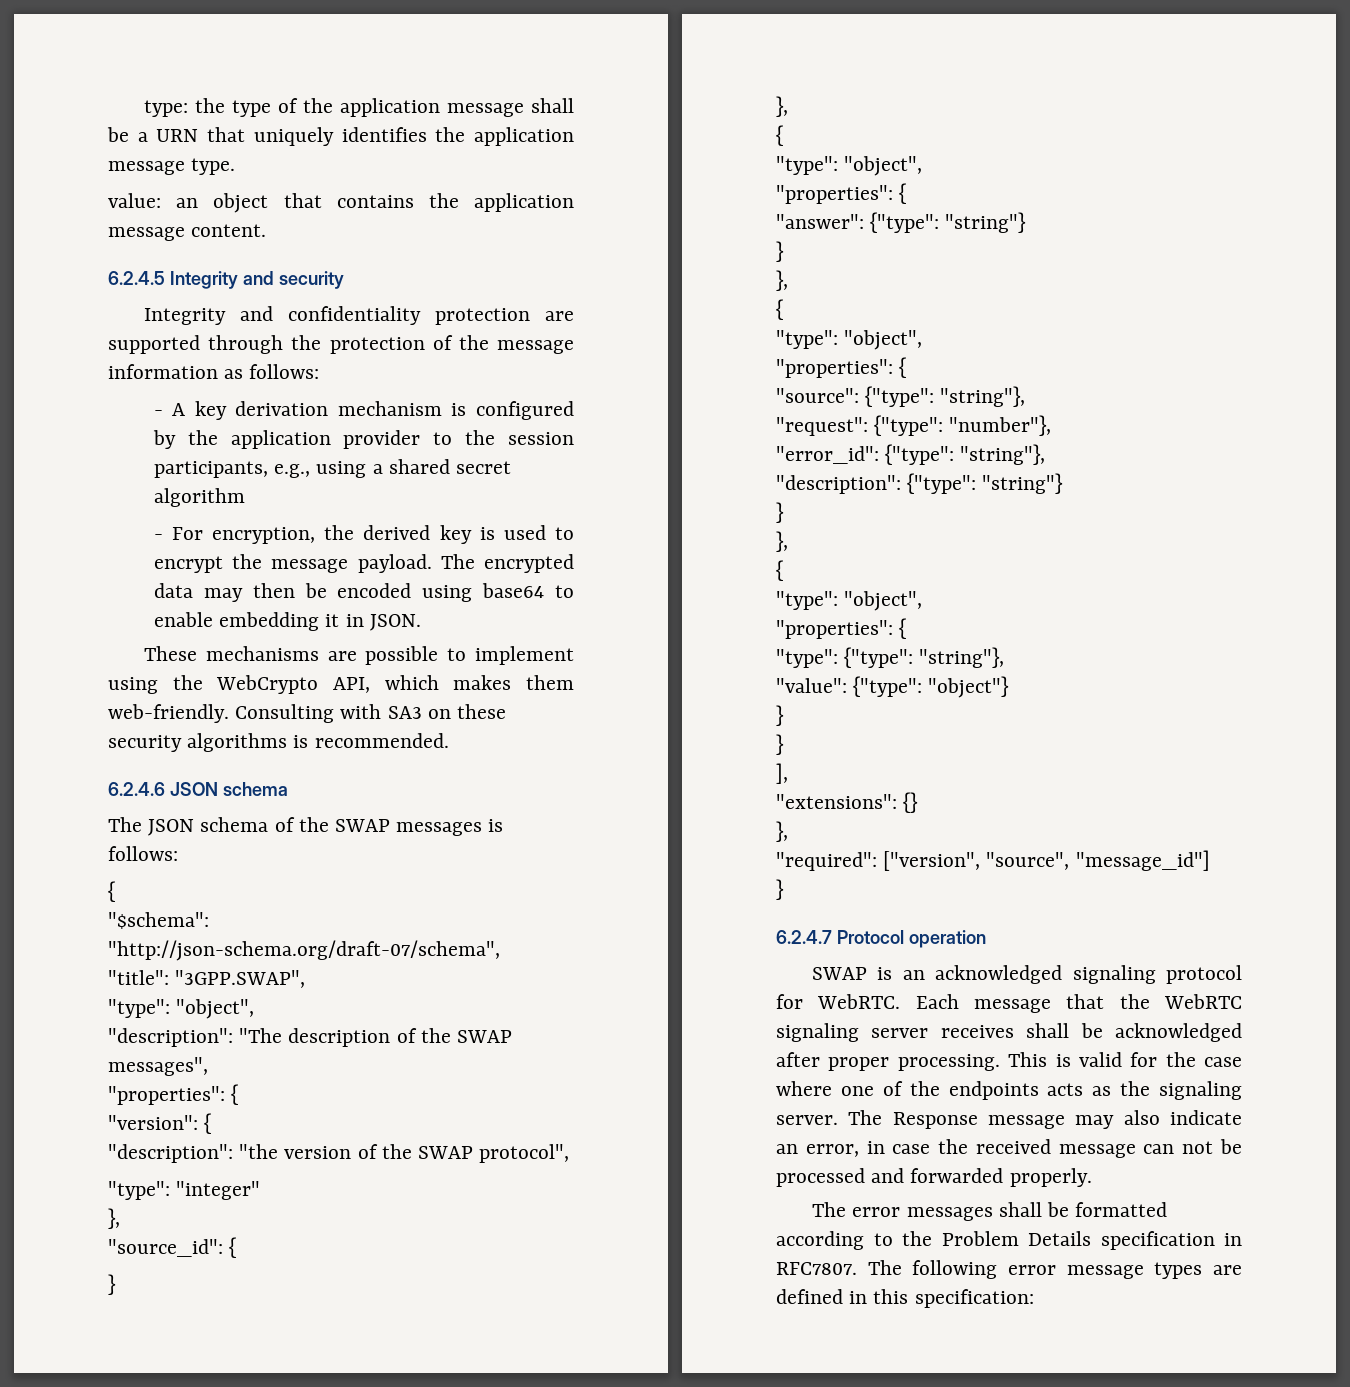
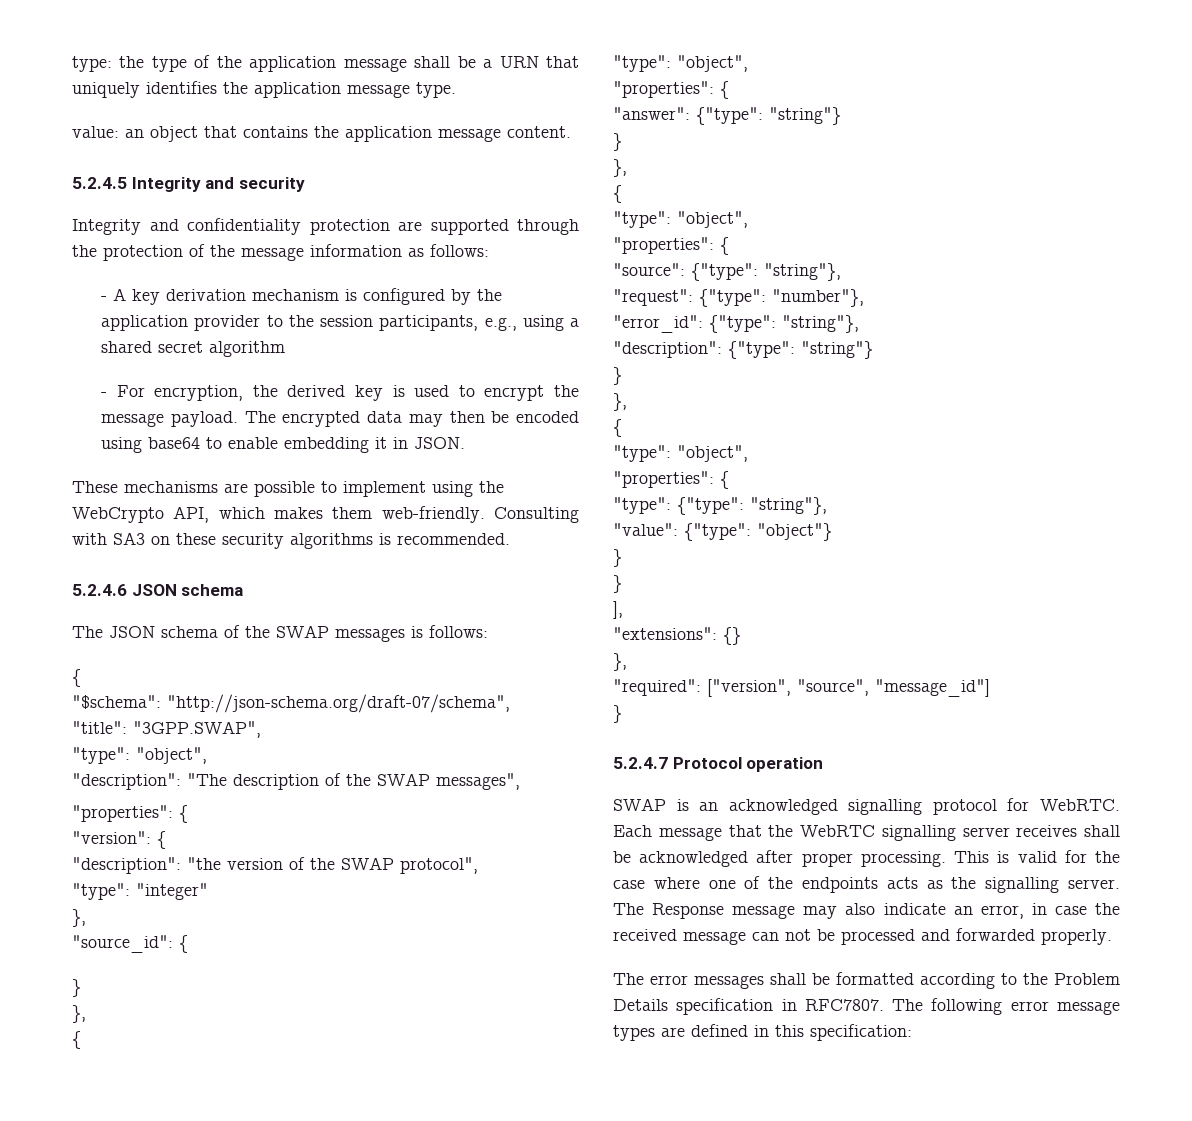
- 6.2.4.5 Integrity and security
+ 5.2.4.5 Integrity and security
- 6.2.4.6 JSON schema
+ 5.2.4.6 JSON schema
- 6.2.4.7 Protocol operation
+ 5.2.4.7 Protocol operation
- SWAP is an acknowledged signaling protocol for WebRTC.
+ SWAP is an acknowledged signalling protocol for WebRTC.
- Each message that the WebRTC signaling server receives shall be acknowledged after proper processing.
+ Each message that the WebRTC signalling server receives shall be acknowledged after proper processing.
- This is valid for the case where one of the endpoints acts as the signaling server.
+ This is valid for the case where one of the endpoints acts as the signalling server.

